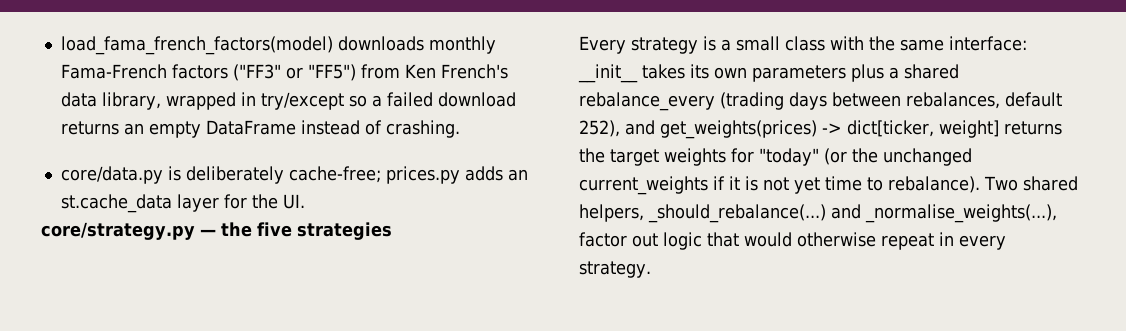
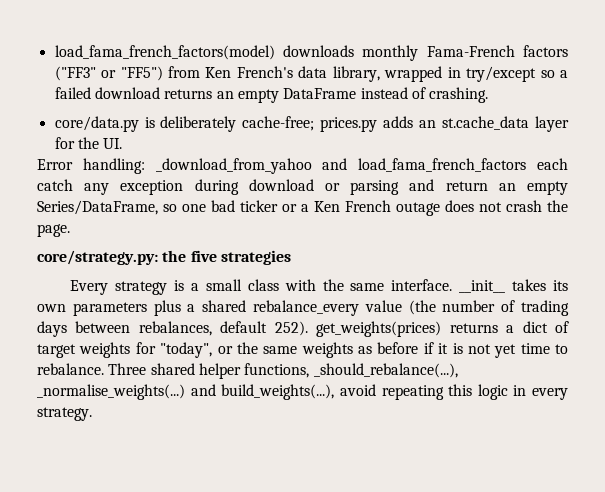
- core/strategy.py — the five strategies
+ Error handling: _download_from_yahoo and load_fama_french_factors each catch any exception during download or parsing and return an empty Series/DataFrame, so one bad ticker or a Ken French outage does not crash the page.
+ core/strategy.py: the five strategies
- Every strategy is a small class with the same interface: __init__ takes its own parameters plus a shared rebalance_every (trading days between rebalances, default 252), and get_weights(prices) -> dict[ticker, weight] returns the target weights for "today" (or the unchanged current_weights if it is not yet time to rebalance). Two shared helpers, _should_rebalance(...) and _normalise_weights(...), factor out logic that would otherwise repeat in every strategy.
+ Every strategy is a small class with the same interface. __init__ takes its own parameters plus a shared rebalance_every value (the number of trading days between rebalances, default 252). get_weights(prices) returns a dict of target weights for "today", or the same weights as before if it is not yet time to rebalance. Three shared helper functions, _should_rebalance(...), _normalise_weights(...) and build_weights(...), avoid repeating this logic in every strategy.

